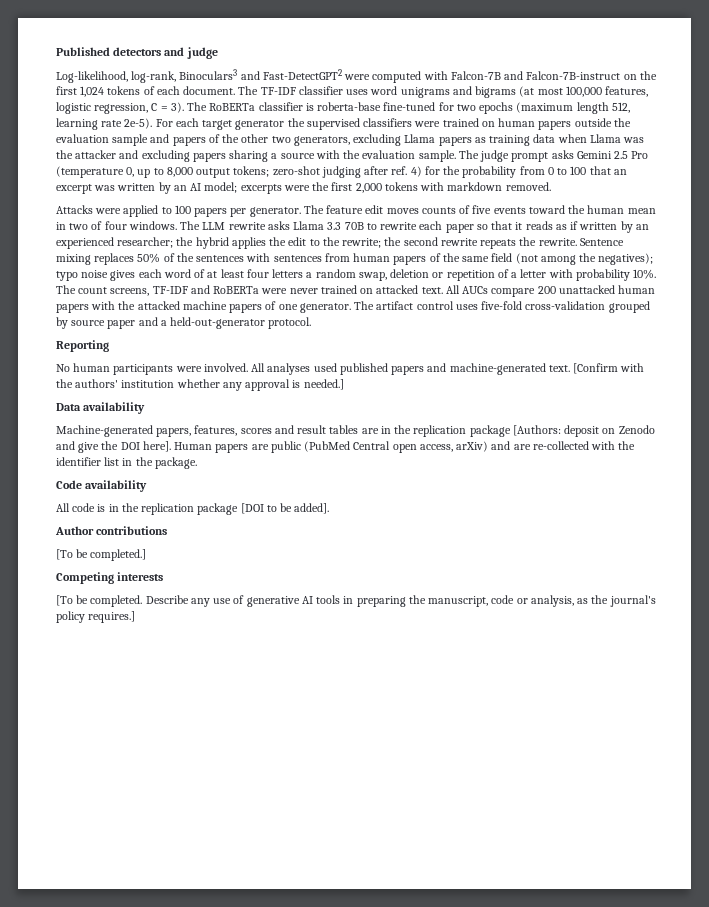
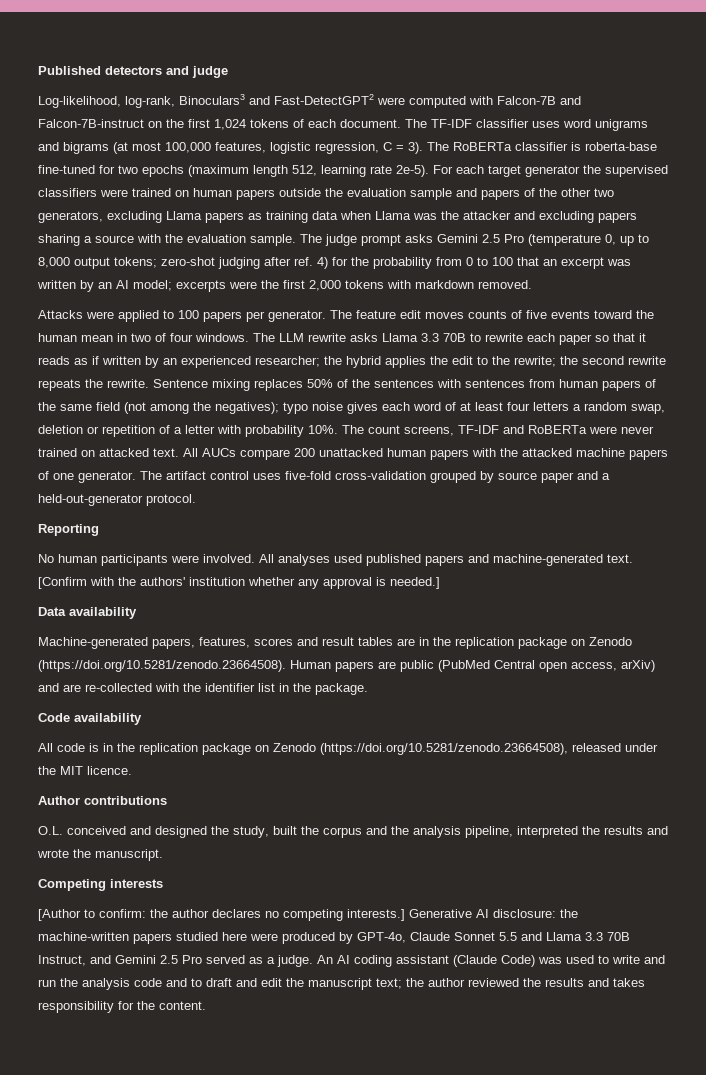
- Machine-generated papers, features, scores and result tables are in the replication package [Authors: deposit on Zenodo and give the DOI here]. Human papers are public (PubMed Central open access, arXiv) and are re-collected with the identifier list in the package.
+ Machine-generated papers, features, scores and result tables are in the replication package on Zenodo (https://doi.org/10.5281/zenodo.23664508). Human papers are public (PubMed Central open access, arXiv) and are re-collected with the identifier list in the package.
- All code is in the replication package [DOI to be added].
+ All code is in the replication package on Zenodo (https://doi.org/10.5281/zenodo.23664508), released under the MIT licence.
  Author contributions
- [To be completed.]
+ O.L. conceived and designed the study, built the corpus and the analysis pipeline, interpreted the results and wrote the manuscript.
  Competing interests
- [To be completed. Describe any use of generative AI tools in preparing the manuscript, code or analysis, as the journal's policy requires.]
+ [Author to confirm: the author declares no competing interests.] Generative AI disclosure: the machine-written papers studied here were produced by GPT-4o, Claude Sonnet 5.5 and Llama 3.3 70B Instruct, and Gemini 2.5 Pro served as a judge. An AI coding assistant (Claude Code) was used to write and run the analysis code and to draft and edit the manuscript text; the author reviewed the results and takes responsibility for the content.

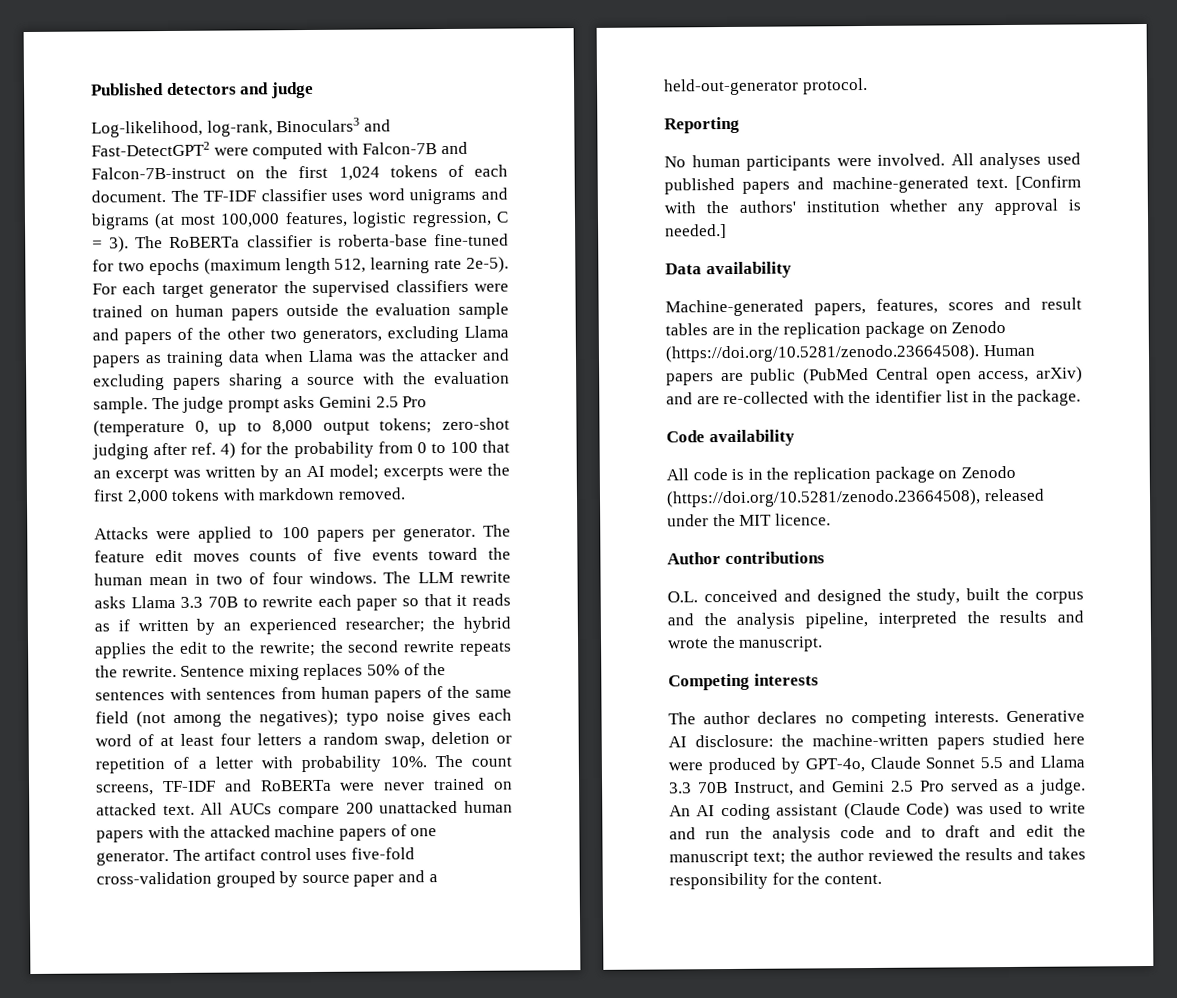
- [Author to confirm: the author declares no competing interests.]
+ The author declares no competing interests.

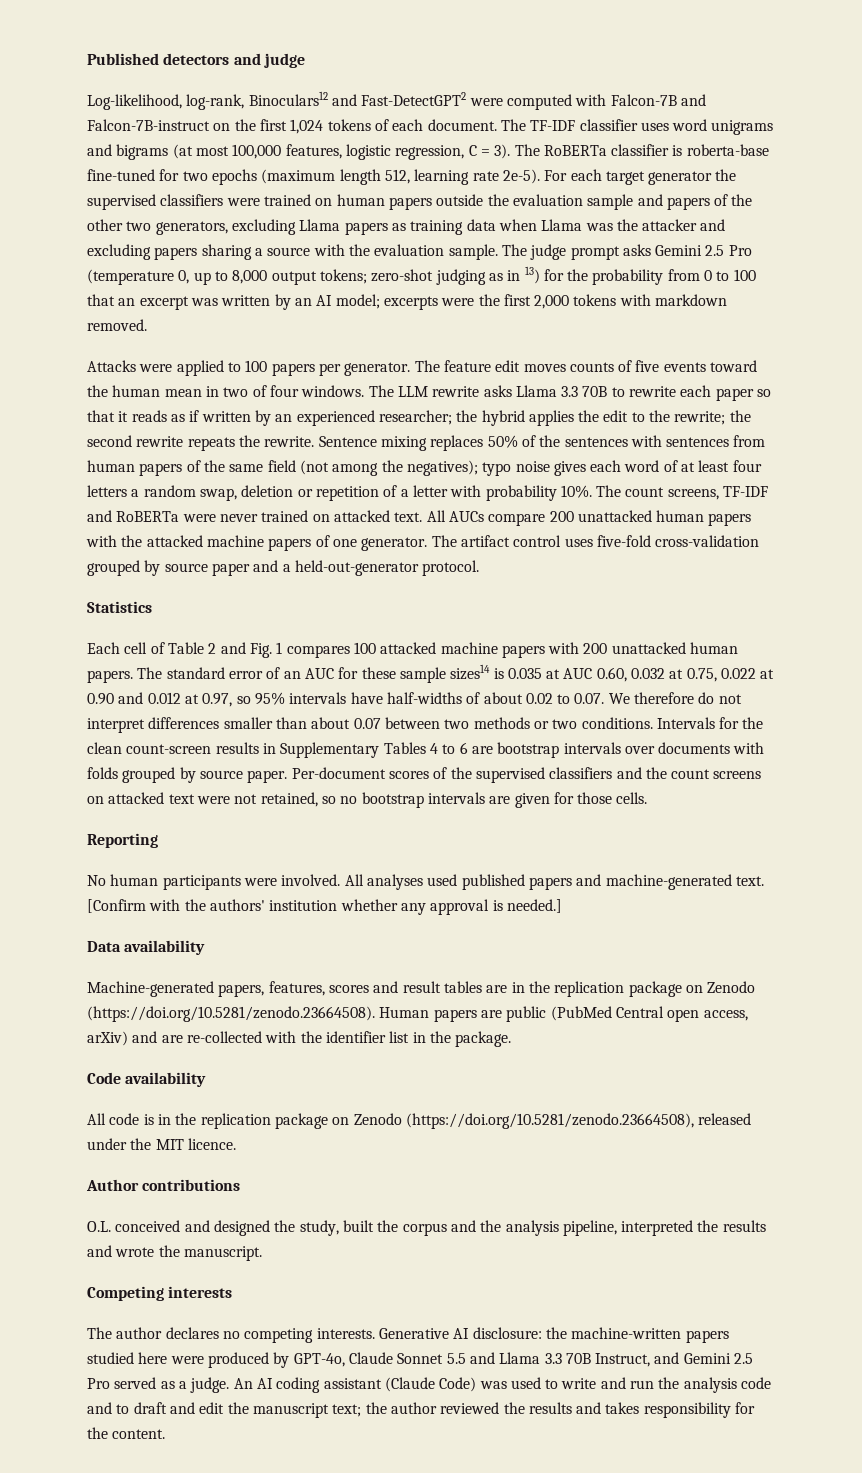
- Log-likelihood, log-rank, Binoculars3 and Fast-DetectGPT2 were computed with Falcon-7B and Falcon-7B-instruct on the first 1,024 tokens of each document.
+ Log-likelihood, log-rank, Binoculars12 and Fast-DetectGPT2 were computed with Falcon-7B and Falcon-7B-instruct on the first 1,024 tokens of each document.
- The judge prompt asks Gemini 2.5 Pro (temperature 0, up to 8,000 output tokens; zero-shot judging after ref. 4) for the probability from 0 to 100 that an excerpt was written by an AI model; excerpts were the first 2,000 tokens with markdown removed.
+ The judge prompt asks Gemini 2.5 Pro (temperature 0, up to 8,000 output tokens; zero-shot judging as in 13) for the probability from 0 to 100 that an excerpt was written by an AI model; excerpts were the first 2,000 tokens with markdown removed.
+ Statistics
+ Each cell of Table 2 and Fig. 1 compares 100 attacked machine papers with 200 unattacked human papers. The standard error of an AUC for these sample sizes14 is 0.035 at AUC 0.60, 0.032 at 0.75, 0.022 at 0.90 and 0.012 at 0.97, so 95% intervals have half-widths of about 0.02 to 0.07. We therefore do not interpret differences smaller than about 0.07 between two methods or two conditions. Intervals for the clean count-screen results in Supplementary Tables 4 to 6 are bootstrap intervals over documents with folds grouped by source paper. Per-document scores of the supervised classifiers and the count screens on attacked text were not retained, so no bootstrap intervals are given for those cells.

